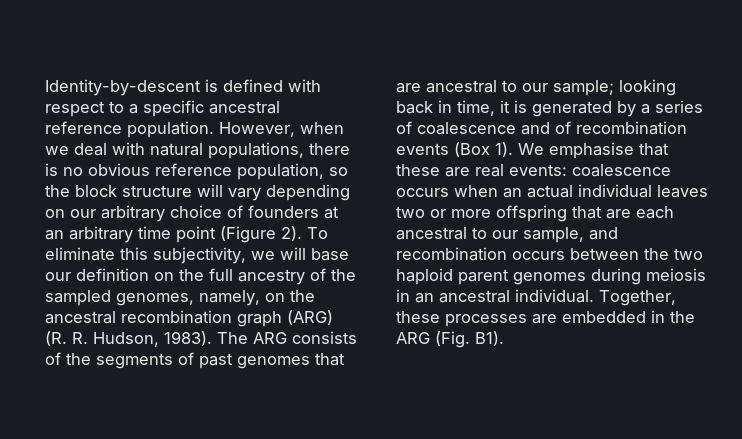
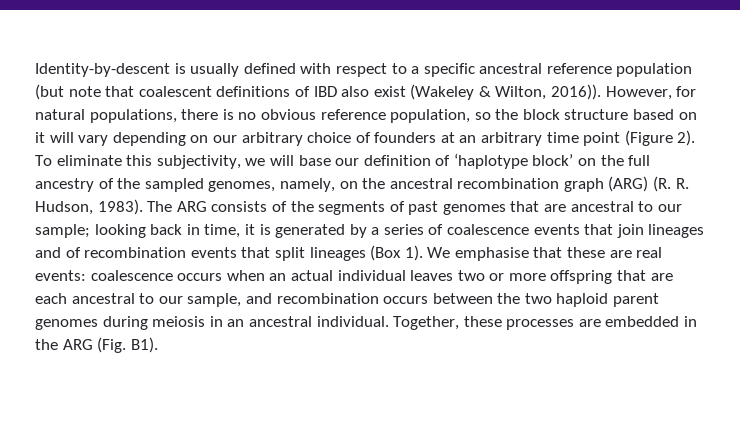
- Identity-by-descent is defined with respect to a specific ancestral reference population. However, when we deal with natural populations, there is no obvious reference population, so the block structure will vary depending on our arbitrary choice of founders at an arbitrary time point (Figure 2).
+ Identity-by-descent is usually defined with respect to a specific ancestral reference population (but note that coalescent definitions of IBD also exist (Wakeley & Wilton, 2016)). However, for natural populations, there is no obvious reference population, so the block structure based on it will vary depending on our arbitrary choice of founders at an arbitrary time point (Figure 2).
- To eliminate this subjectivity, we will base our definition on the full ancestry of the sampled genomes, namely, on the ancestral recombination graph (ARG) (R. R. Hudson, 1983).
+ To eliminate this subjectivity, we will base our definition of ‘haplotype block’ on the full ancestry of the sampled genomes, namely, on the ancestral recombination graph (ARG) (R. R. Hudson, 1983).
- The ARG consists of the segments of past genomes that are ancestral to our sample; looking back in time, it is generated by a series of coalescence and of recombination events (Box 1).
+ The ARG consists of the segments of past genomes that are ancestral to our sample; looking back in time, it is generated by a series of coalescence events that join lineages and of recombination events that split lineages (Box 1).

